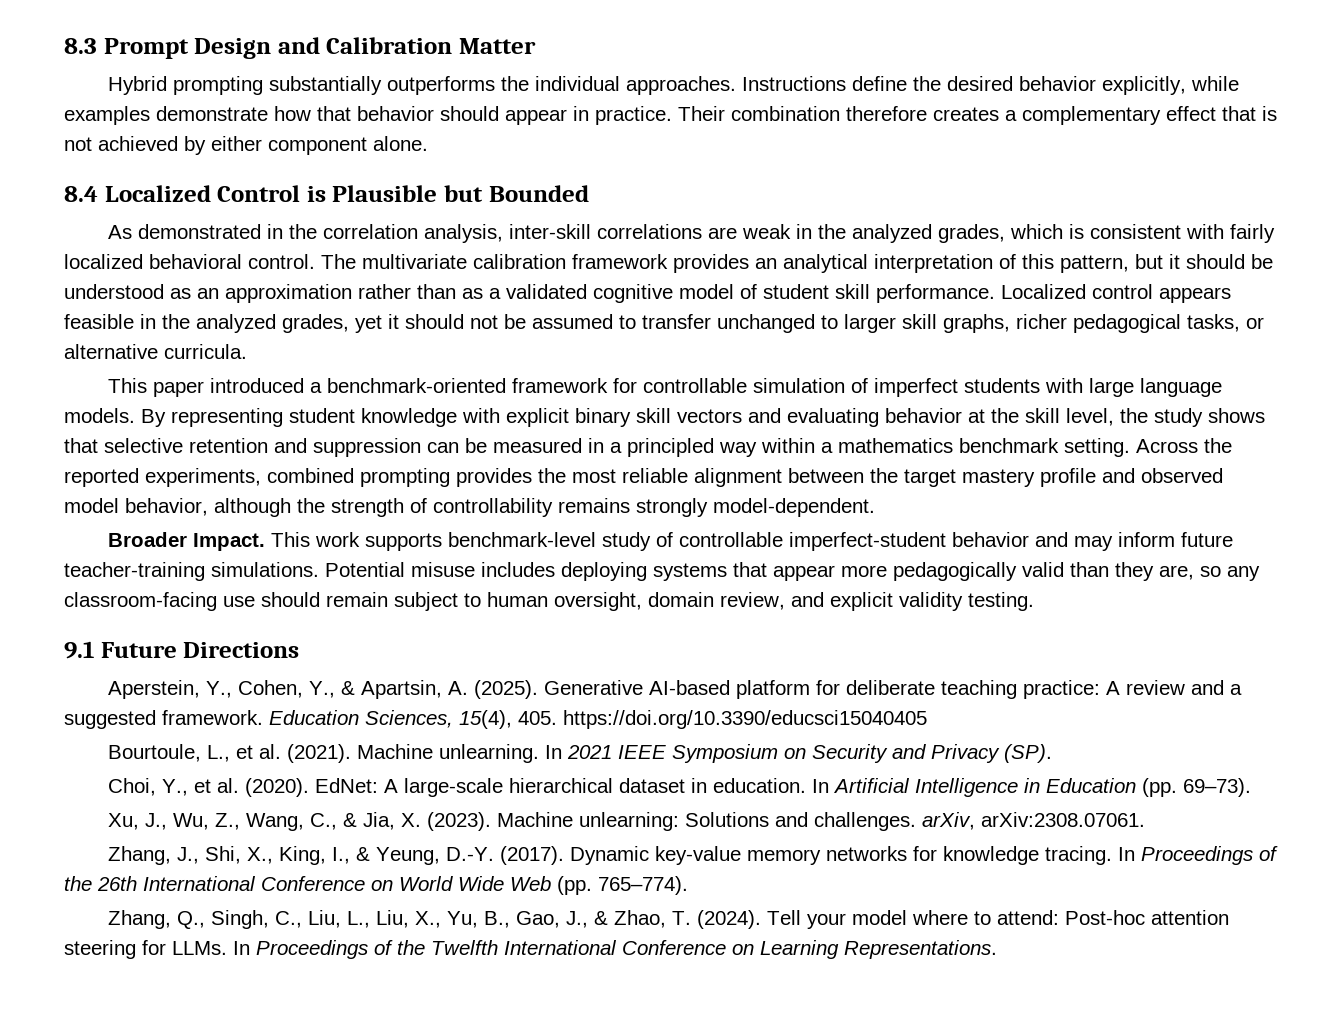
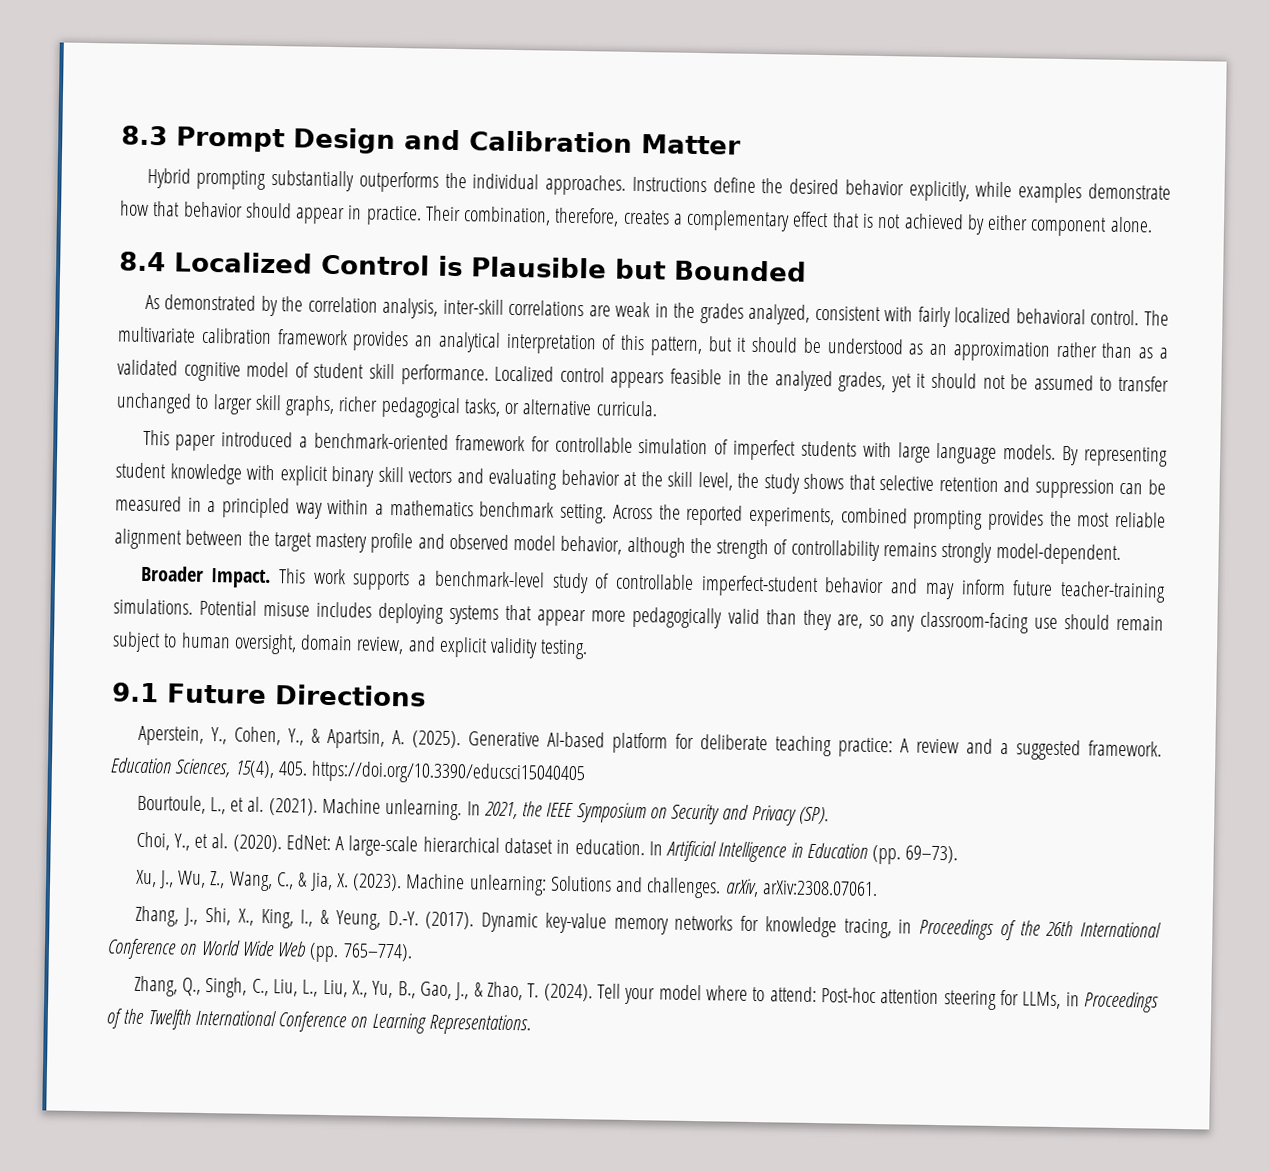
- Their combination therefore creates a complementary effect that is not achieved by either component alone.
+ Their combination, therefore, creates a complementary effect that is not achieved by either component alone.
- As demonstrated in the correlation analysis, inter-skill correlations are weak in the analyzed grades, which is consistent with fairly localized behavioral control.
+ As demonstrated by the correlation analysis, inter-skill correlations are weak in the grades analyzed, consistent with fairly localized behavioral control.
- This work supports benchmark-level study of controllable imperfect-student behavior and may inform future teacher-training simulations.
+ This work supports a benchmark-level study of controllable imperfect-student behavior and may inform future teacher-training simulations.
- In 2021 IEEE Symposium on Security and Privacy (SP).
+ In 2021, the IEEE Symposium on Security and Privacy (SP).
- Dynamic key-value memory networks for knowledge tracing. In Proceedings of the 26th International Conference on World Wide Web (pp. 765–774).
+ Dynamic key-value memory networks for knowledge tracing, in Proceedings of the 26th International Conference on World Wide Web (pp. 765–774).
- Tell your model where to attend: Post-hoc attention steering for LLMs. In Proceedings of the Twelfth International Conference on Learning Representations.
+ Tell your model where to attend: Post-hoc attention steering for LLMs, in Proceedings of the Twelfth International Conference on Learning Representations.

